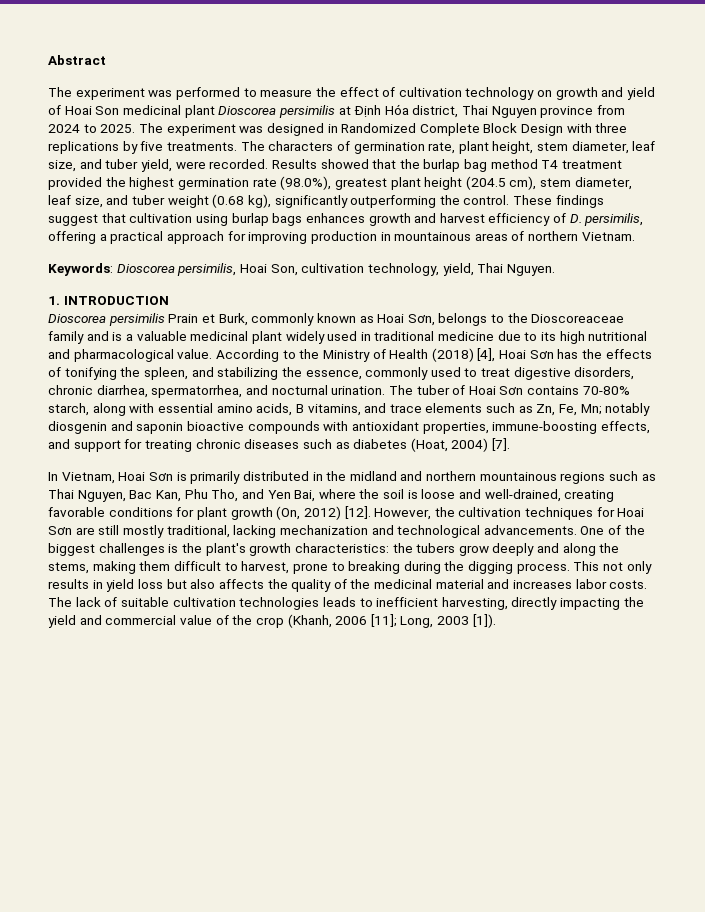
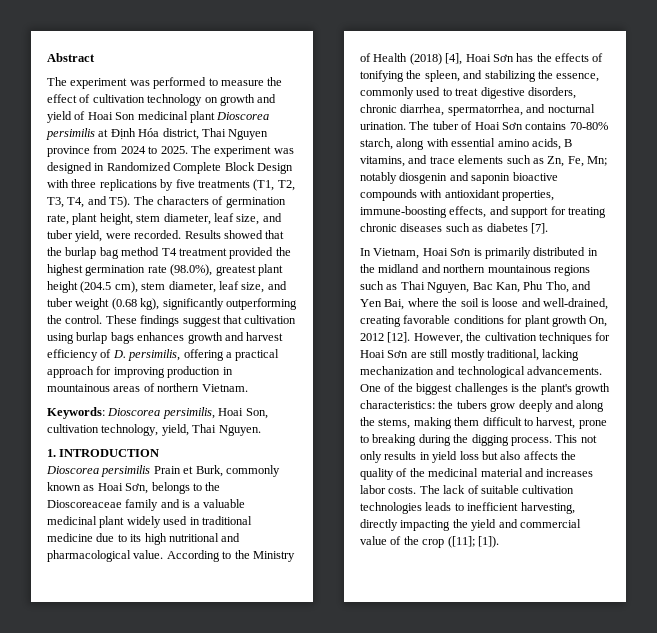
- The experiment was designed in Randomized Complete Block Design with three replications by five treatments. The characters of germination rate, plant height, stem diameter, leaf size, and tuber yield, were recorded.
+ The experiment was designed in Randomized Complete Block Design with three replications by five treatments (T1, T2, T3, T4, and T5). The characters of germination rate, plant height, stem diameter, leaf size, and tuber yield, were recorded.
- The tuber of Hoai Sơn contains 70-80% starch, along with essential amino acids, B vitamins, and trace elements such as Zn, Fe, Mn; notably diosgenin and saponin bioactive compounds with antioxidant properties, immune-boosting effects, and support for treating chronic diseases such as diabetes (Hoat, 2004) [7].
+ The tuber of Hoai Sơn contains 70-80% starch, along with essential amino acids, B vitamins, and trace elements such as Zn, Fe, Mn; notably diosgenin and saponin bioactive compounds with antioxidant properties, immune-boosting effects, and support for treating chronic diseases such as diabetes [7].
- In Vietnam, Hoai Sơn is primarily distributed in the midland and northern mountainous regions such as Thai Nguyen, Bac Kan, Phu Tho, and Yen Bai, where the soil is loose and well-drained, creating favorable conditions for plant growth (On, 2012) [12].
+ In Vietnam, Hoai Sơn is primarily distributed in the midland and northern mountainous regions such as Thai Nguyen, Bac Kan, Phu Tho, and Yen Bai, where the soil is loose and well-drained, creating favorable conditions for plant growth On, 2012 [12].
- The lack of suitable cultivation technologies leads to inefficient harvesting, directly impacting the yield and commercial value of the crop (Khanh, 2006 [11]; Long, 2003 [1]).
+ The lack of suitable cultivation technologies leads to inefficient harvesting, directly impacting the yield and commercial value of the crop ([11]; [1]).

